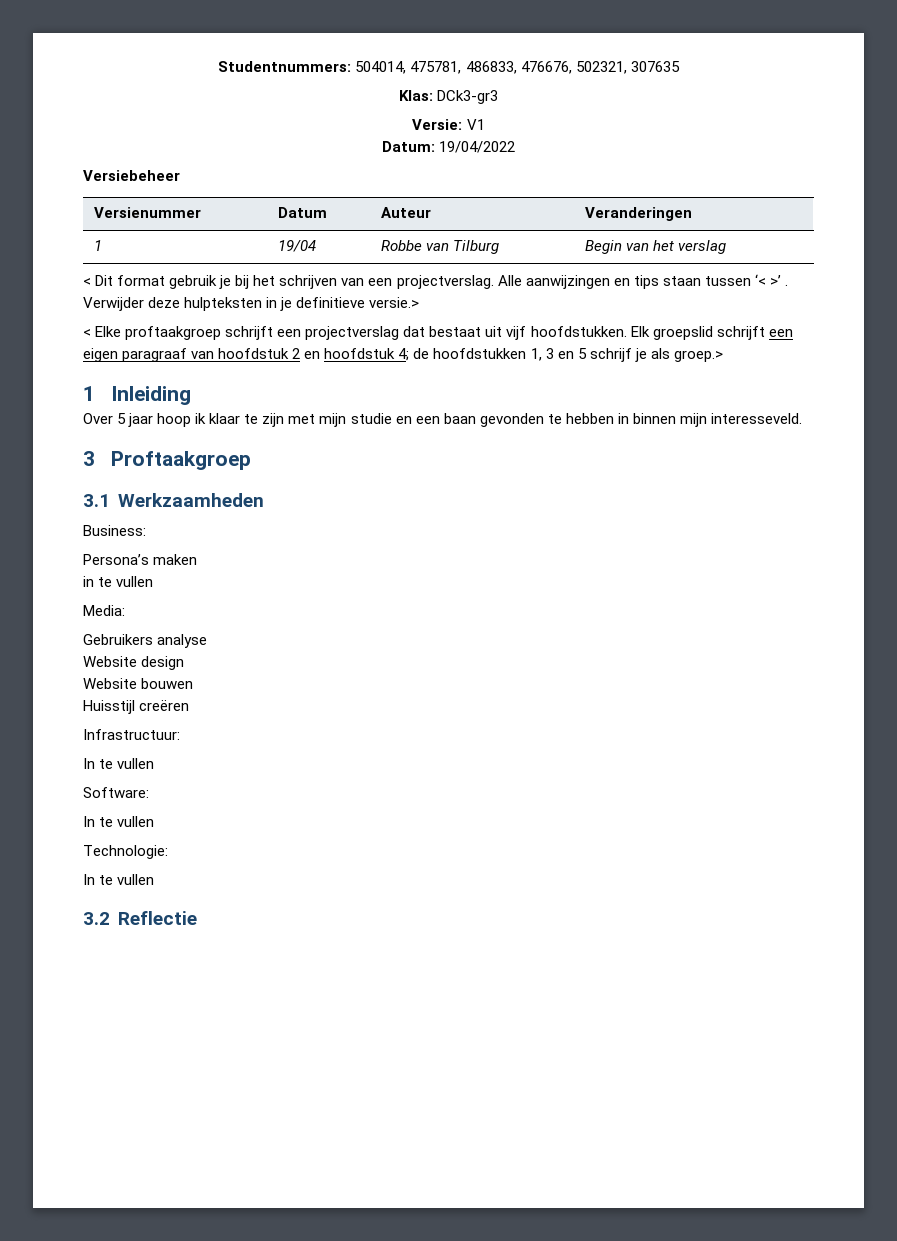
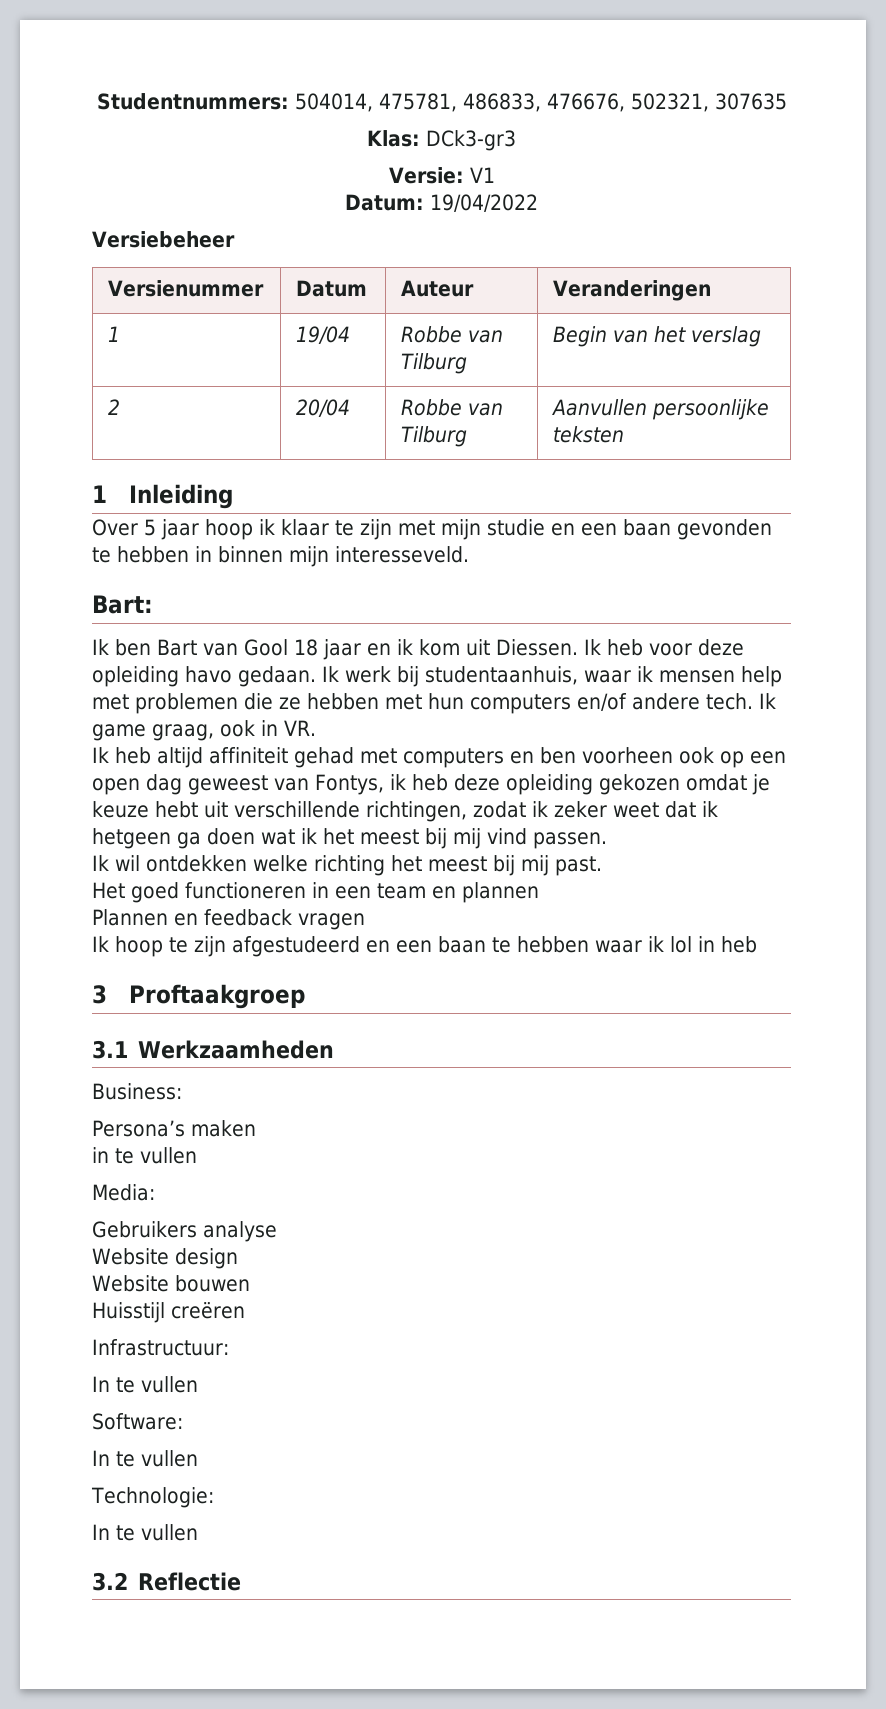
- < Dit format gebruik je bij het schrijven van een projectverslag. Alle aanwijzingen en tips staan tussen ‘< >’ . Verwijder deze hulpteksten in je definitieve versie.>
- < Elke proftaakgroep schrijft een projectverslag dat bestaat uit vijf hoofdstukken. Elk groepslid schrijft een eigen paragraaf van hoofdstuk 2 en hoofdstuk 4; de hoofdstukken 1, 3 en 5 schrijf je als groep.>
+ 2 | 20/04 | Robbe van Tilburg | Aanvullen persoonlijke teksten
+ Bart:
+ Ik ben Bart van Gool 18 jaar en ik kom uit Diessen. Ik heb voor deze opleiding havo gedaan. Ik werk bij studentaanhuis, waar ik mensen help met problemen die ze hebben met hun computers en/of andere tech. Ik game graag, ook in VR.
+ Ik heb altijd affiniteit gehad met computers en ben voorheen ook op een open dag geweest van Fontys, ik heb deze opleiding gekozen omdat je keuze hebt uit verschillende richtingen, zodat ik zeker weet dat ik hetgeen ga doen wat ik het meest bij mij vind passen.
+ Ik wil ontdekken welke richting het meest bij mij past.
+ Het goed functioneren in een team en plannen
+ Plannen en feedback vragen
+ Ik hoop te zijn afgestudeerd en een baan te hebben waar ik lol in heb

